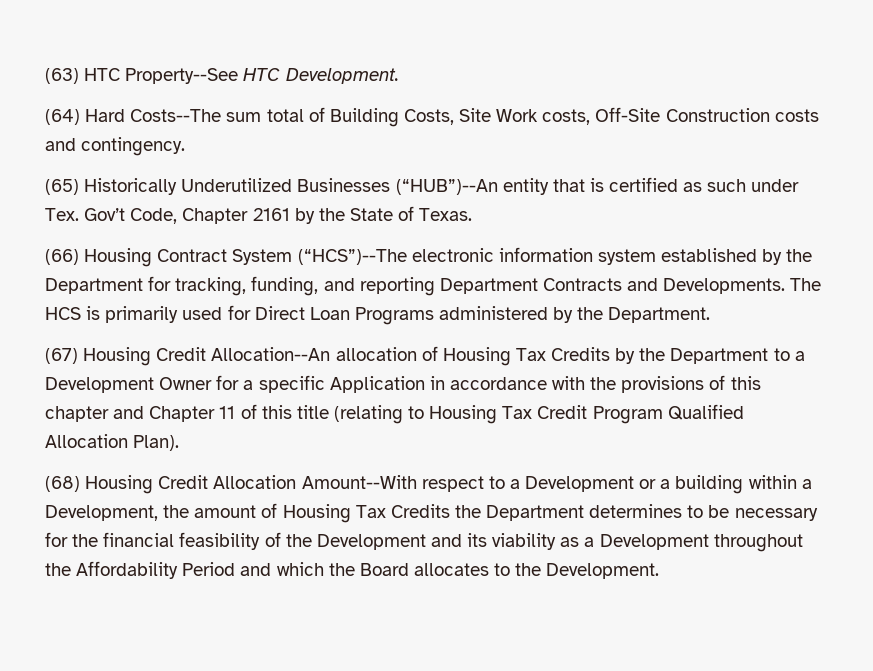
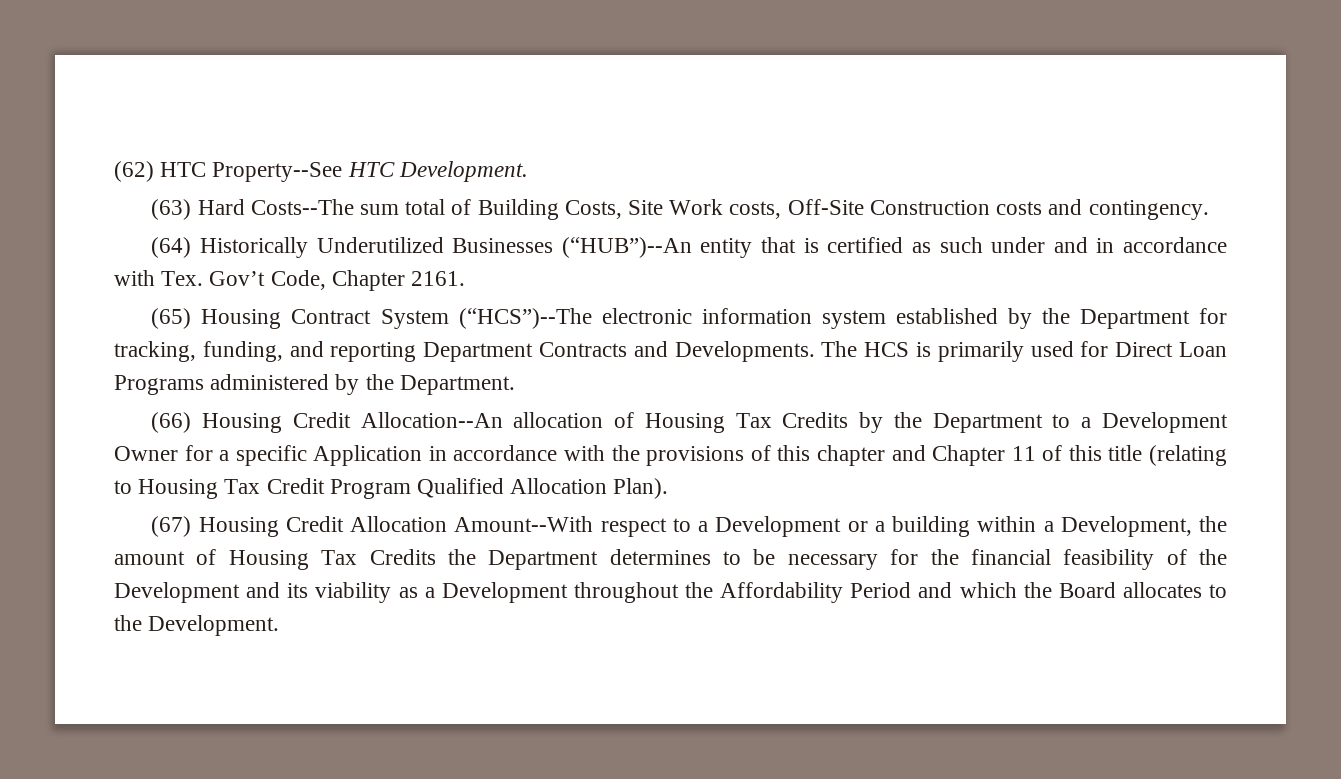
- (63) HTC Property--See HTC Development.
+ (62) HTC Property--See HTC Development.
- (64) Hard Costs--The sum total of Building Costs, Site Work costs, Off-Site Construction costs and contingency.
+ (63) Hard Costs--The sum total of Building Costs, Site Work costs, Off-Site Construction costs and contingency.
- (65) Historically Underutilized Businesses (“HUB”)--An entity that is certified as such under Tex. Gov’t Code, Chapter 2161 by the State of Texas.
- (66) Housing Contract System (“HCS”)--The electronic information system established by the Department for tracking, funding, and reporting Department Contracts and Developments.
+ (64) Historically Underutilized Businesses (“HUB”)--An entity that is certified as such under and in accordance with Tex. Gov’t Code, Chapter 2161.
+ (65) Housing Contract System (“HCS”)--The electronic information system established by the Department for tracking, funding, and reporting Department Contracts and Developments.
- (67) Housing Credit Allocation--An allocation of Housing Tax Credits by the Department to a Development Owner for a specific Application in accordance with the provisions of this chapter and Chapter 11 of this title (relating to Housing Tax Credit Program Qualified Allocation Plan).
+ (66) Housing Credit Allocation--An allocation of Housing Tax Credits by the Department to a Development Owner for a specific Application in accordance with the provisions of this chapter and Chapter 11 of this title (relating to Housing Tax Credit Program Qualified Allocation Plan).
- (68) Housing Credit Allocation Amount--With respect to a Development or a building within a Development, the amount of Housing Tax Credits the Department determines to be necessary for the financial feasibility of the Development and its viability as a Development throughout the Affordability Period and which the Board allocates to the Development.
+ (67) Housing Credit Allocation Amount--With respect to a Development or a building within a Development, the amount of Housing Tax Credits the Department determines to be necessary for the financial feasibility of the Development and its viability as a Development throughout the Affordability Period and which the Board allocates to the Development.

